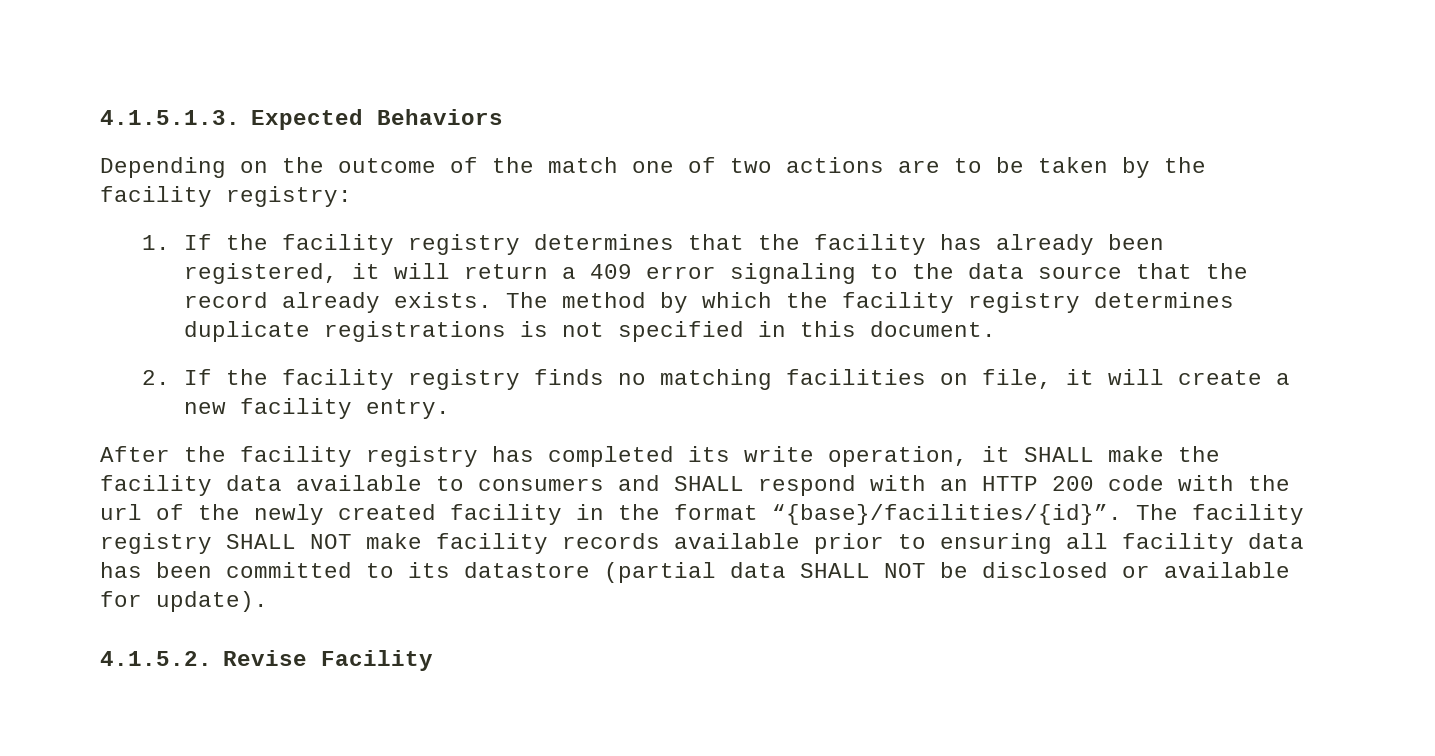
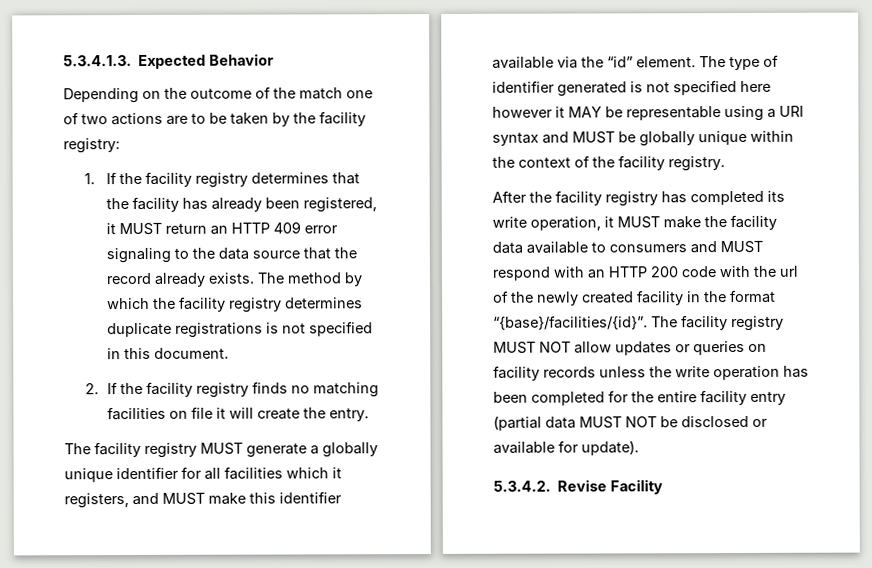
- 4.1.5.1.3. Expected Behaviors
+ 5.3.4.1.3. Expected Behavior
- 1. If the facility registry determines that the facility has already been registered, it will return a 409 error signaling to the data source that the record already exists.
+ 1. If the facility registry determines that the facility has already been registered, it MUST return an HTTP 409 error signaling to the data source that the record already exists.
- 2. If the facility registry finds no matching facilities on file, it will create a new facility entry.
+ 2. If the facility registry finds no matching facilities on file it will create the entry.
+ The facility registry MUST generate a globally unique identifier for all facilities which it registers, and MUST make this identifier available via the “id” element. The type of identifier generated is not specified here however it MAY be representable using a URI syntax and MUST be globally unique within the context of the facility registry.
- After the facility registry has completed its write operation, it SHALL make the facility data available to consumers and SHALL respond with an HTTP 200 code with the url of the newly created facility in the format “{base}/facilities/{id}”.
+ After the facility registry has completed its write operation, it MUST make the facility data available to consumers and MUST respond with an HTTP 200 code with the url of the newly created facility in the format “{base}/facilities/{id}”.
- The facility registry SHALL NOT make facility records available prior to ensuring all facility data has been committed to its datastore (partial data SHALL NOT be disclosed or available for update).
+ The facility registry MUST NOT allow updates or queries on facility records unless the write operation has been completed for the entire facility entry (partial data MUST NOT be disclosed or available for update).
- 4.1.5.2. Revise Facility
+ 5.3.4.2. Revise Facility

